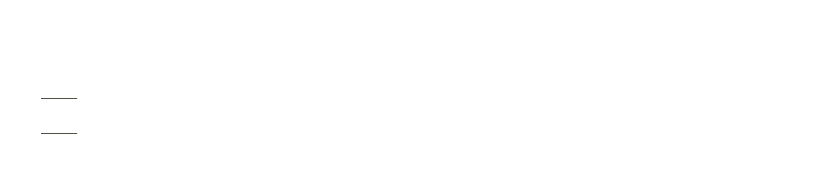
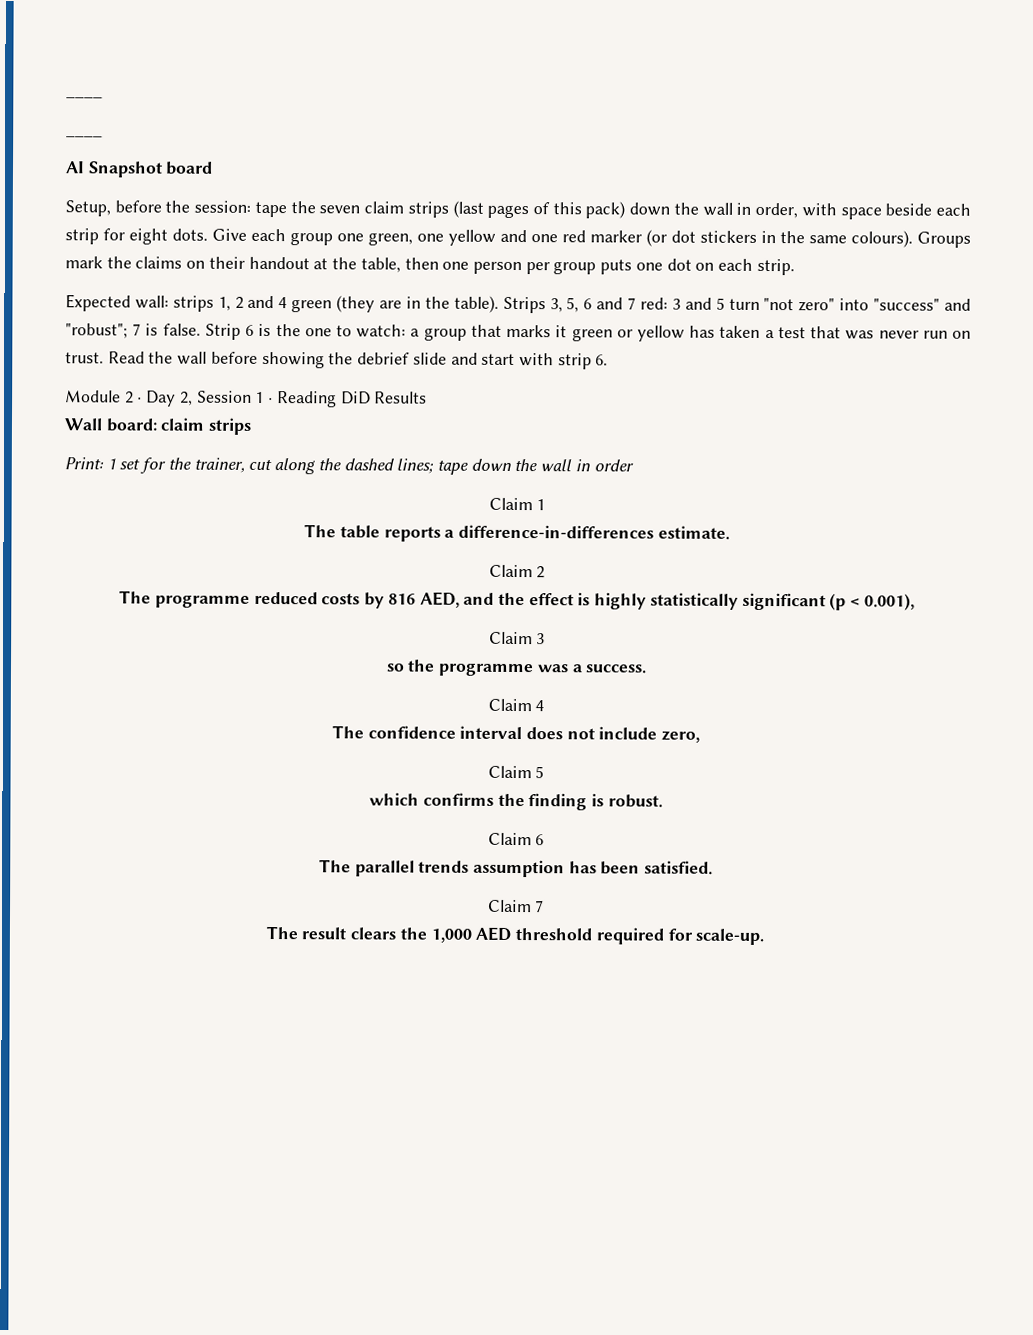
+ AI Snapshot board
+ Setup, before the session: tape the seven claim strips (last pages of this pack) down the wall in order, with space beside each strip for eight dots. Give each group one green, one yellow and one red marker (or dot stickers in the same colours). Groups mark the claims on their handout at the table, then one person per group puts one dot on each strip.
+ Expected wall: strips 1, 2 and 4 green (they are in the table). Strips 3, 5, 6 and 7 red: 3 and 5 turn "not zero" into "success" and "robust"; 7 is false. Strip 6 is the one to watch: a group that marks it green or yellow has taken a test that was never run on trust. Read the wall before showing the debrief slide and start with strip 6.
+ Module 2 · Day 2, Session 1 · Reading DiD Results
+ Wall board: claim strips
+ Print: 1 set for the trainer, cut along the dashed lines; tape down the wall in order
+ Claim 1
+ The table reports a difference-in-differences estimate.
+ Claim 2
+ The programme reduced costs by 816 AED, and the effect is highly statistically significant (p < 0.001),
+ Claim 3
+ so the programme was a success.
+ Claim 4
+ The confidence interval does not include zero,
+ Claim 5
+ which confirms the finding is robust.
+ Claim 6
+ The parallel trends assumption has been satisfied.
+ Claim 7
+ The result clears the 1,000 AED threshold required for scale-up.

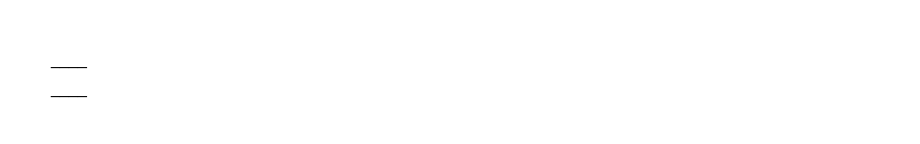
- AI Snapshot board
- Setup, before the session: tape the seven claim strips (last pages of this pack) down the wall in order, with space beside each strip for eight dots. Give each group one green, one yellow and one red marker (or dot stickers in the same colours). Groups mark the claims on their handout at the table, then one person per group puts one dot on each strip.
- Expected wall: strips 1, 2 and 4 green (they are in the table). Strips 3, 5, 6 and 7 red: 3 and 5 turn "not zero" into "success" and "robust"; 7 is false. Strip 6 is the one to watch: a group that marks it green or yellow has taken a test that was never run on trust. Read the wall before showing the debrief slide and start with strip 6.
- Module 2 · Day 2, Session 1 · Reading DiD Results
- Wall board: claim strips
- Print: 1 set for the trainer, cut along the dashed lines; tape down the wall in order
- Claim 1
- The table reports a difference-in-differences estimate.
- Claim 2
- The programme reduced costs by 816 AED, and the effect is highly statistically significant (p < 0.001),
- Claim 3
- so the programme was a success.
- Claim 4
- The confidence interval does not include zero,
- Claim 5
- which confirms the finding is robust.
- Claim 6
- The parallel trends assumption has been satisfied.
- Claim 7
- The result clears the 1,000 AED threshold required for scale-up.

